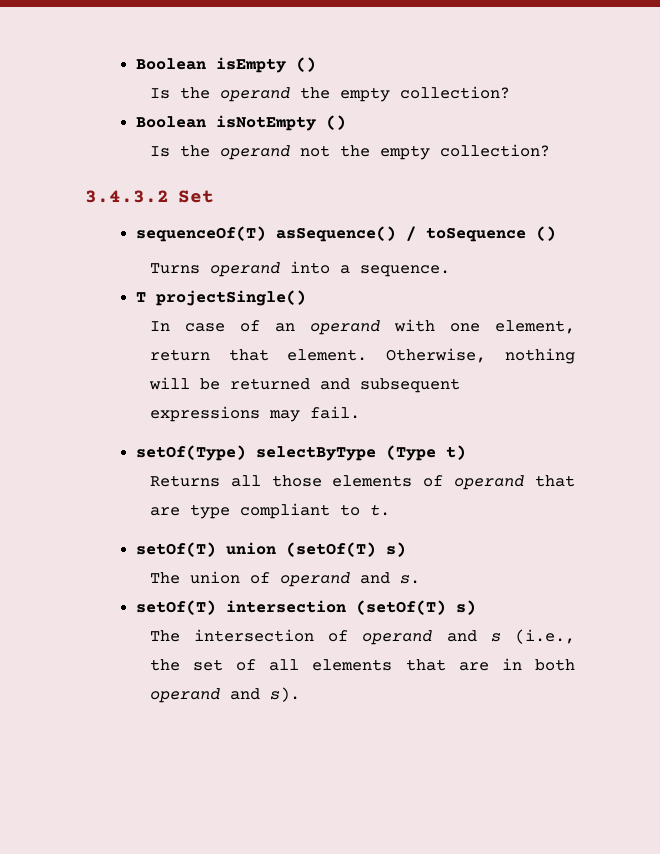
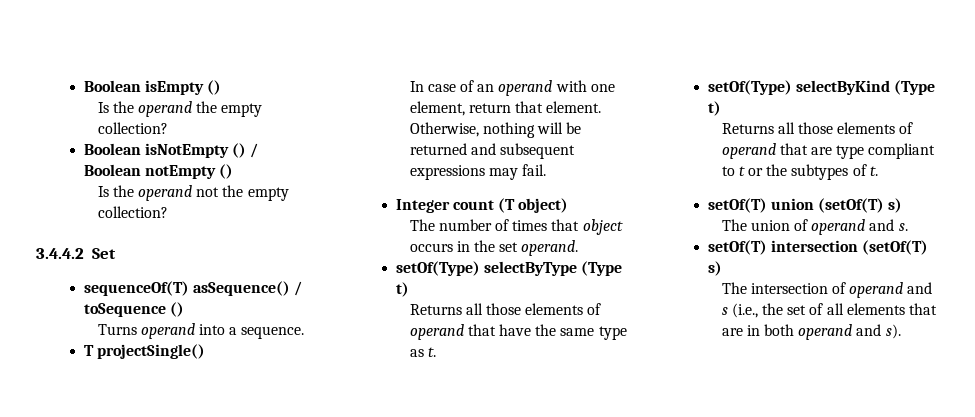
- Boolean isNotEmpty ()
+ Boolean isNotEmpty () / Boolean notEmpty ()
- 3.4.3.2 Set
+ 3.4.4.2 Set
+ Integer count (T object)
+ The number of times that object occurs in the set operand.
  setOf(Type) selectByType (Type t)
+ Returns all those elements of operand that have the same type as t.
+ setOf(Type) selectByKind (Type t)
- Returns all those elements of operand that are type compliant to t.
+ Returns all those elements of operand that are type compliant to t or the subtypes of t.

